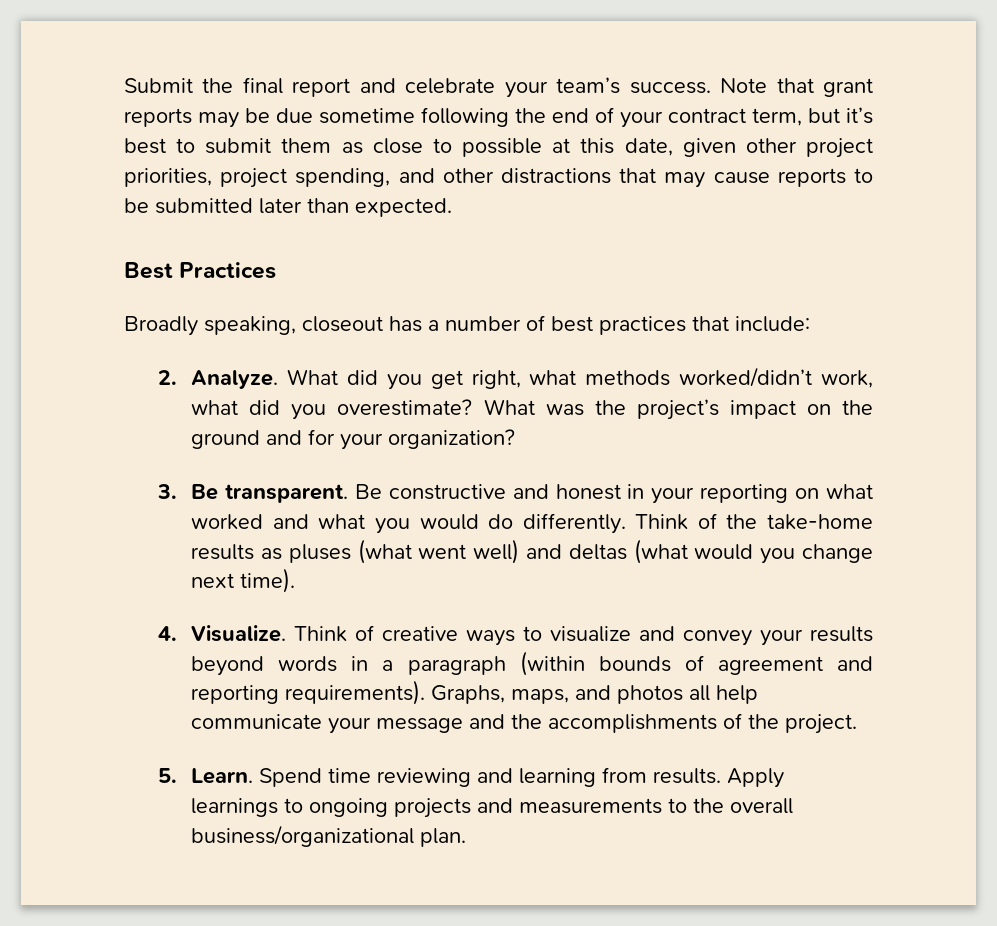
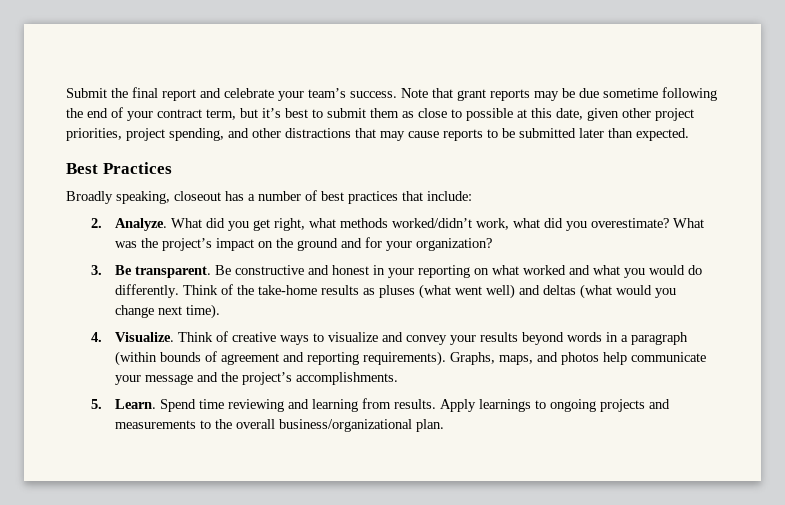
- Graphs, maps, and photos all help communicate your message and the accomplishments of the project.
+ Graphs, maps, and photos help communicate your message and the project’s accomplishments.

